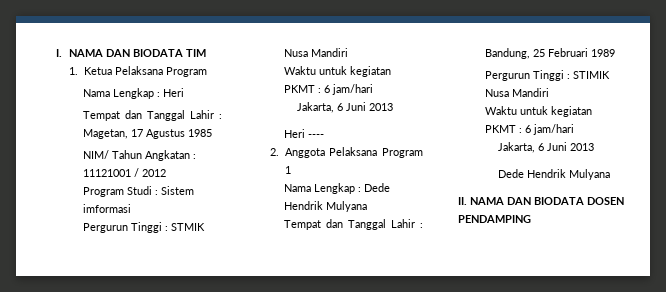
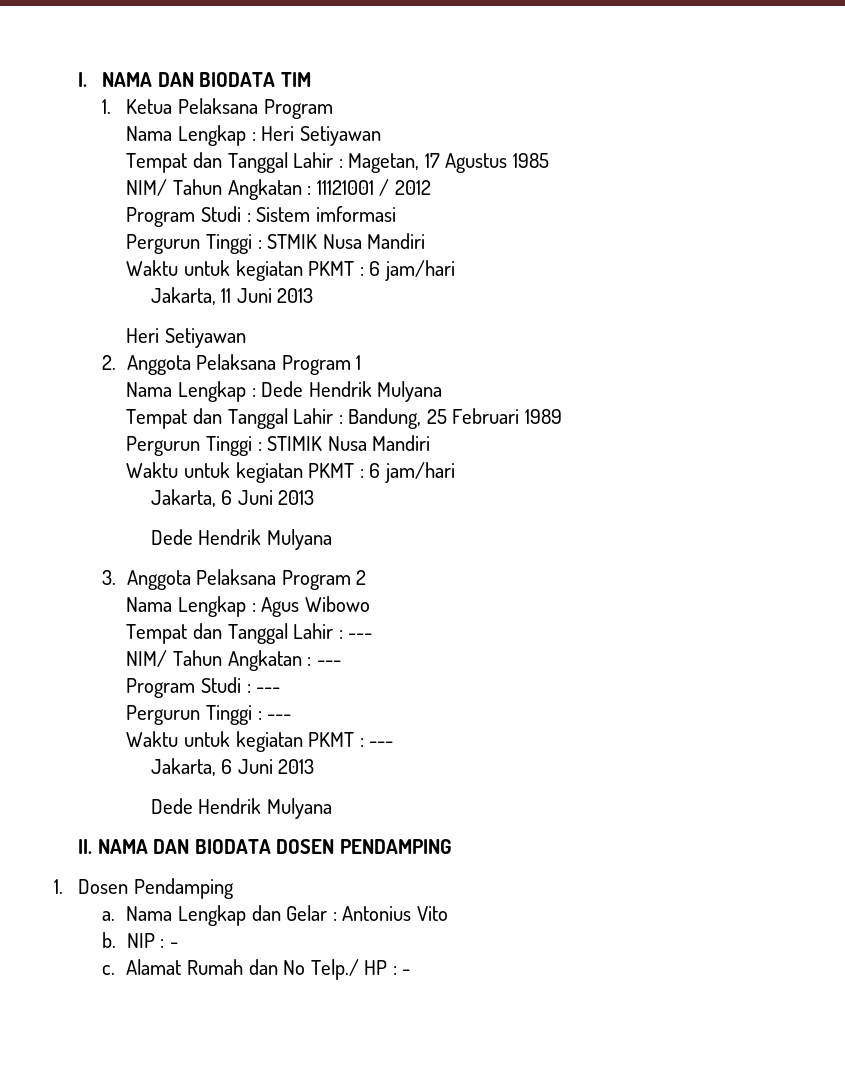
- Nama Lengkap : Heri
+ Nama Lengkap : Heri Setiyawan
  Pergurun Tinggi : STMIK Nusa Mandiri
  Waktu untuk kegiatan PKMT : 6 jam/hari
- Jakarta, 6 Juni 2013
- Heri ----
+ Jakarta, 11 Juni 2013
+ Heri Setiyawan
+ 3. Anggota Pelaksana Program 2
+ Nama Lengkap : Agus Wibowo
+ Tempat dan Tanggal Lahir : ---
+ NIM/ Tahun Angkatan : ---
+ Program Studi : ---
+ Pergurun Tinggi : ---
+ Waktu untuk kegiatan PKMT : ---
+ Jakarta, 6 Juni 2013
+ Dede Hendrik Mulyana
+ 1. Dosen Pendamping
+ a. Nama Lengkap dan Gelar : Antonius Vito
+ b. NIP : -
+ c. Alamat Rumah dan No Telp./ HP : -

